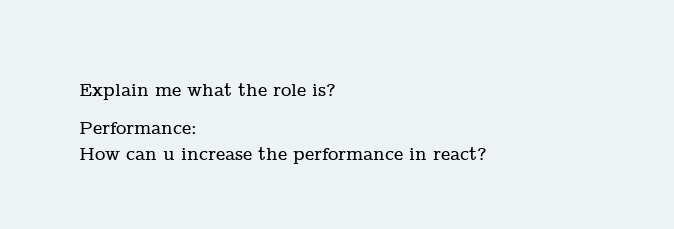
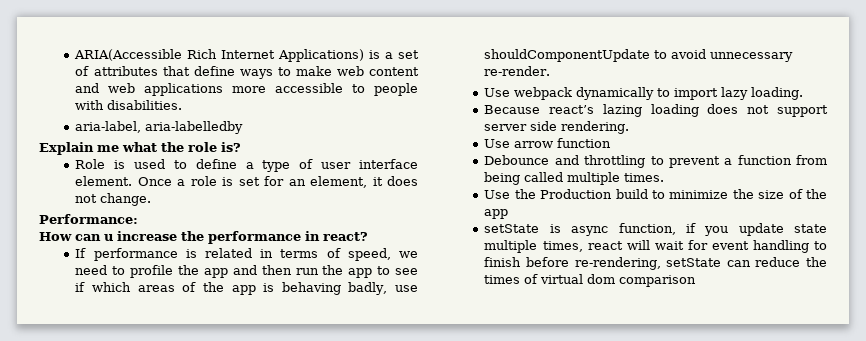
+ ARIA(Accessible Rich Internet Applications) is a set of attributes that define ways to make web content and web applications more accessible to people with disabilities.
+ aria-label, aria-labelledby
+ Role is used to define a type of user interface element. Once a role is set for an element, it does not change.
+ If performance is related in terms of speed, we need to profile the app and then run the app to see if which areas of the app is behaving badly, use shouldComponentUpdate to avoid unnecessary re-render.
+ Use webpack dynamically to import lazy loading.
+ Because react’s lazing loading does not support server side rendering.
+ Use arrow function
+ Debounce and throttling to prevent a function from being called multiple times.
+ Use the Production build to minimize the size of the app
+ setState is async function, if you update state multiple times, react will wait for event handling to finish before re-rendering, setState can reduce the times of virtual dom comparison

